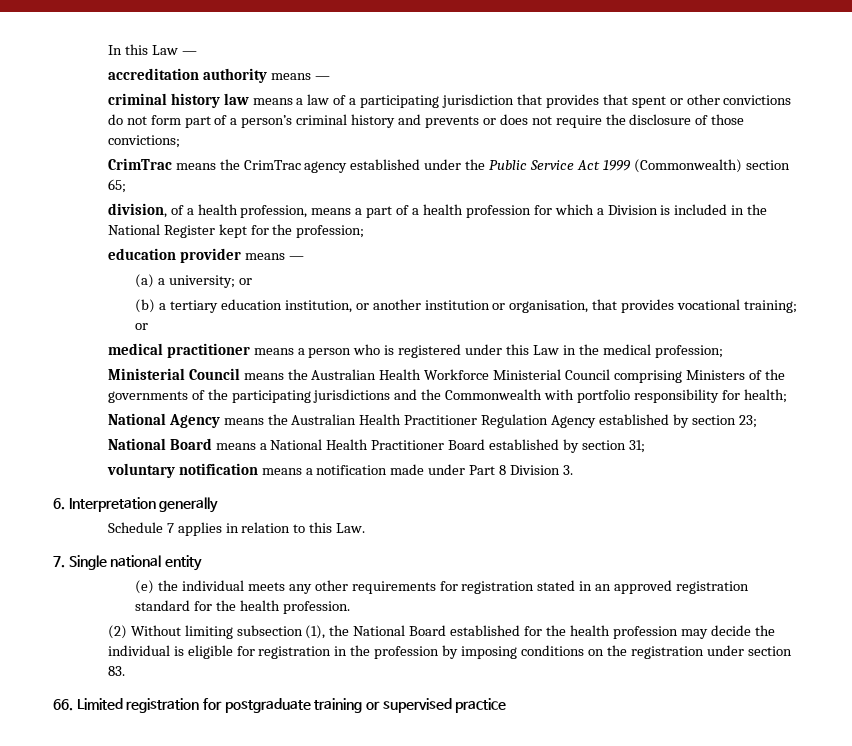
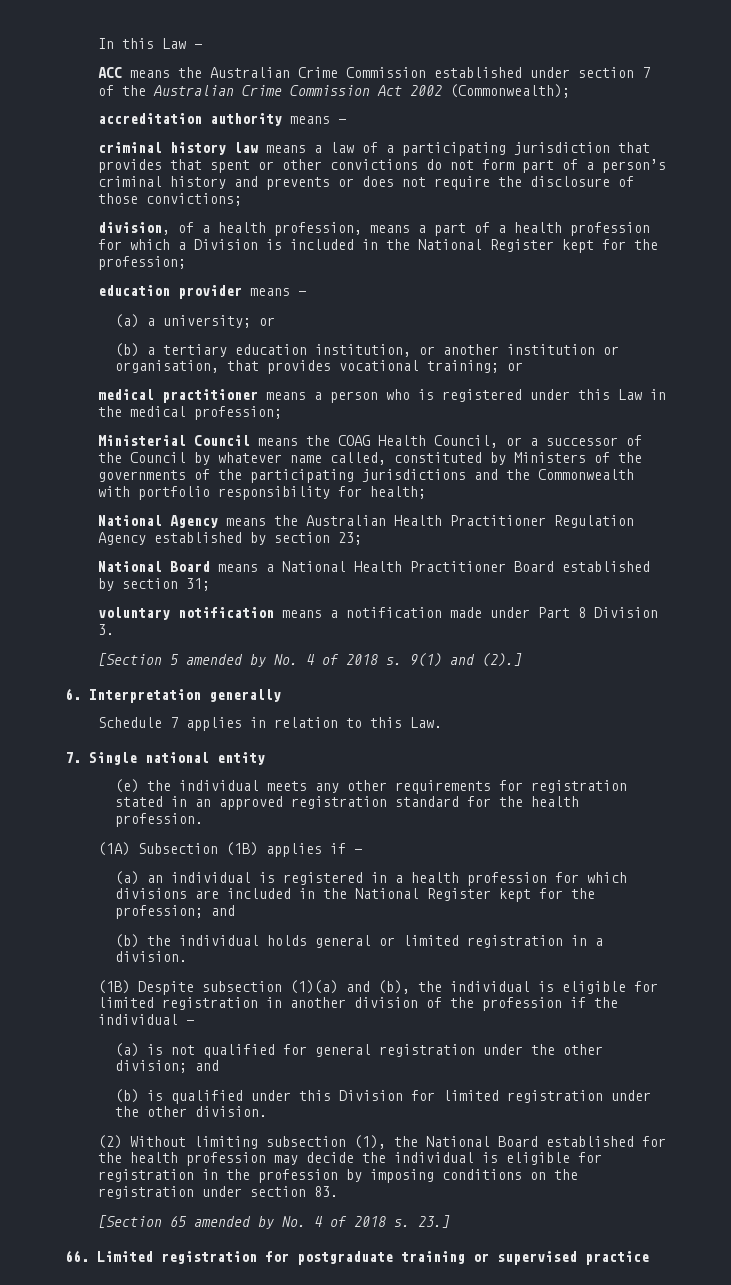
+ ACC means the Australian Crime Commission established under section 7 of the Australian Crime Commission Act 2002 (Commonwealth);
- CrimTrac means the CrimTrac agency established under the Public Service Act 1999 (Commonwealth) section 65;
- Ministerial Council means the Australian Health Workforce Ministerial Council comprising Ministers of the governments of the participating jurisdictions and the Commonwealth with portfolio responsibility for health;
+ Ministerial Council means the COAG Health Council, or a successor of the Council by whatever name called, constituted by Ministers of the governments of the participating jurisdictions and the Commonwealth with portfolio responsibility for health;
+ [Section 5 amended by No. 4 of 2018 s. 9(1) and (2).]
+ (1A) Subsection (1B) applies if —
+ (a) an individual is registered in a health profession for which divisions are included in the National Register kept for the profession; and
+ (b) the individual holds general or limited registration in a division.
+ (1B) Despite subsection (1)(a) and (b), the individual is eligible for limited registration in another division of the profession if the individual —
+ (a) is not qualified for general registration under the other division; and
+ (b) is qualified under this Division for limited registration under the other division.
+ [Section 65 amended by No. 4 of 2018 s. 23.]

